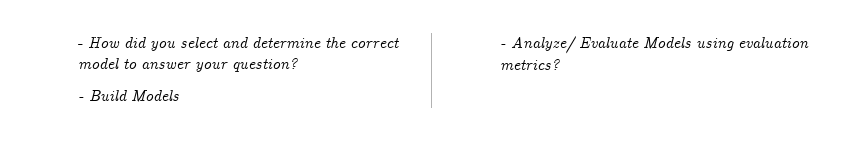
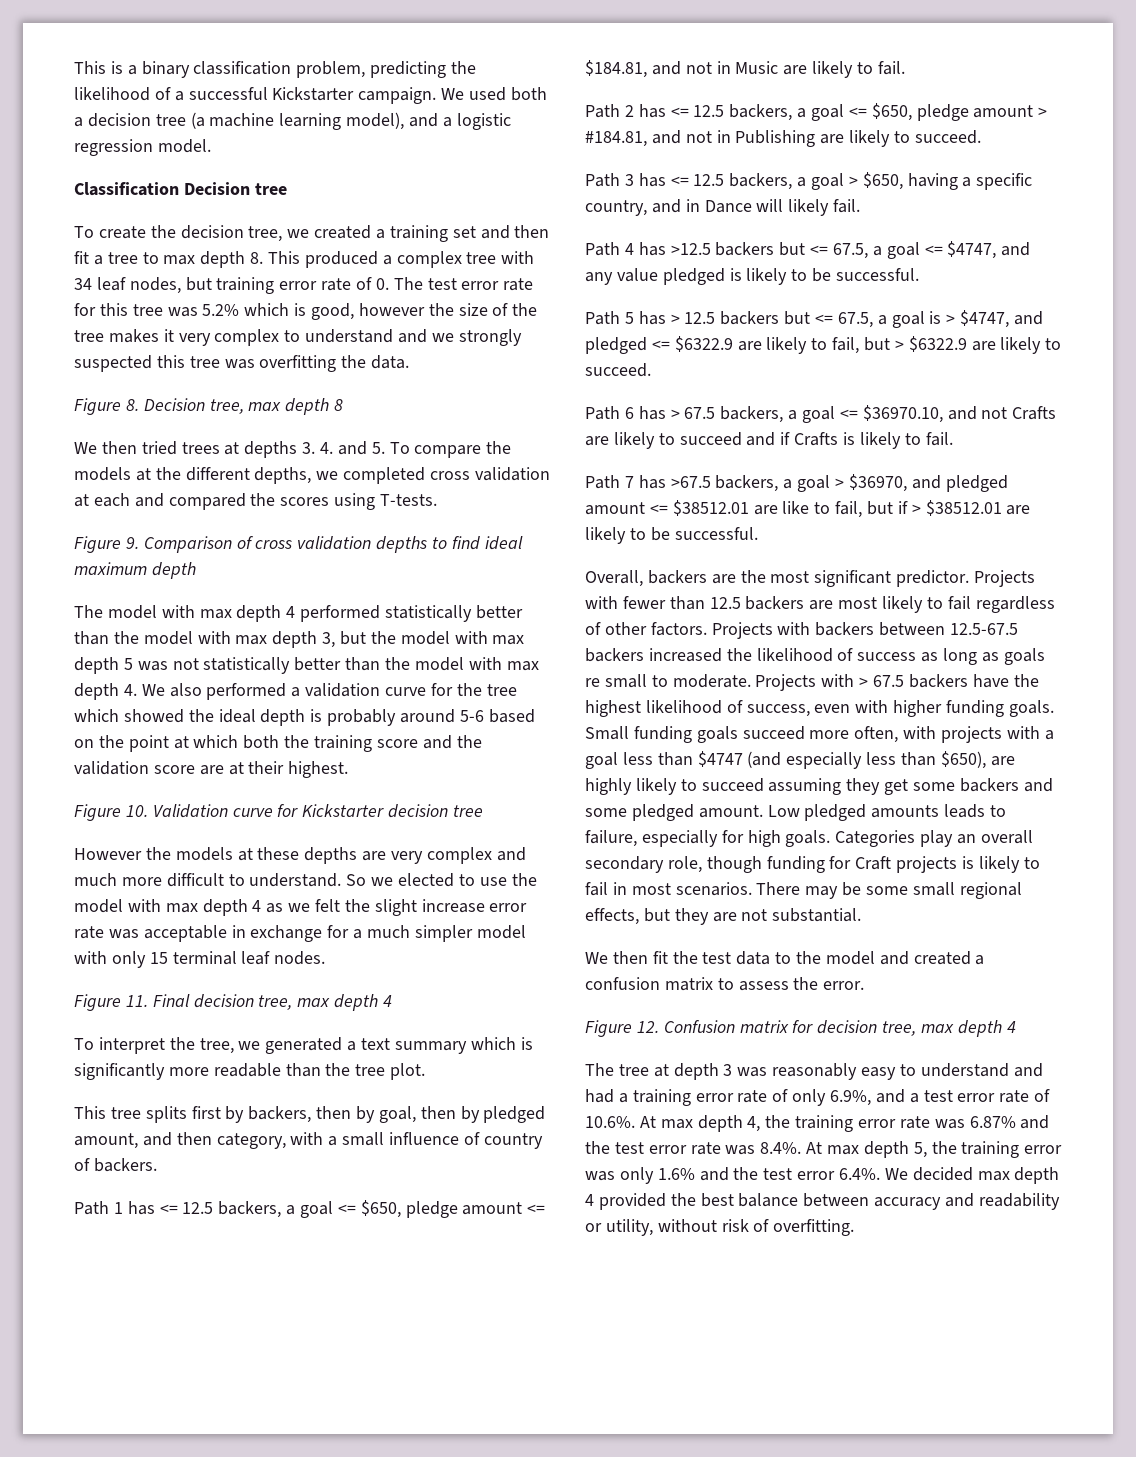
- - How did you select and determine the correct model to answer your question?
- - Build Models
- - Analyze/ Evaluate Models using evaluation metrics?
+ This is a binary classification problem, predicting the likelihood of a successful Kickstarter campaign. We used both a decision tree (a machine learning model), and a logistic regression model.
+ Classification Decision tree
+ To create the decision tree, we created a training set and then fit a tree to max depth 8. This produced a complex tree with 34 leaf nodes, but training error rate of 0. The test error rate for this tree was 5.2% which is good, however the size of the tree makes it very complex to understand and we strongly suspected this tree was overfitting the data.
+ Figure 8. Decision tree, max depth 8
+ We then tried trees at depths 3. 4. and 5. To compare the models at the different depths, we completed cross validation at each and compared the scores using T-tests.
+ Figure 9. Comparison of cross validation depths to find ideal maximum depth
+ The model with max depth 4 performed statistically better than the model with max depth 3, but the model with max depth 5 was not statistically better than the model with max depth 4. We also performed a validation curve for the tree which showed the ideal depth is probably around 5-6 based on the point at which both the training score and the validation score are at their highest.
+ Figure 10. Validation curve for Kickstarter decision tree
+ However the models at these depths are very complex and much more difficult to understand. So we elected to use the model with max depth 4 as we felt the slight increase error rate was acceptable in exchange for a much simpler model with only 15 terminal leaf nodes.
+ Figure 11. Final decision tree, max depth 4
+ To interpret the tree, we generated a text summary which is significantly more readable than the tree plot.
+ This tree splits first by backers, then by goal, then by pledged amount, and then category, with a small influence of country of backers.
+ Path 1 has <= 12.5 backers, a goal <= $650, pledge amount <= $184.81, and not in Music are likely to fail.
+ Path 2 has <= 12.5 backers, a goal <= $650, pledge amount > #184.81, and not in Publishing are likely to succeed.
+ Path 3 has <= 12.5 backers, a goal > $650, having a specific country, and in Dance will likely fail.
+ Path 4 has >12.5 backers but <= 67.5, a goal <= $4747, and any value pledged is likely to be successful.
+ Path 5 has > 12.5 backers but <= 67.5, a goal is > $4747, and pledged <= $6322.9 are likely to fail, but > $6322.9 are likely to succeed.
+ Path 6 has > 67.5 backers, a goal <= $36970.10, and not Crafts are likely to succeed and if Crafts is likely to fail.
+ Path 7 has >67.5 backers, a goal > $36970, and pledged amount <= $38512.01 are like to fail, but if > $38512.01 are likely to be successful.
+ Overall, backers are the most significant predictor. Projects with fewer than 12.5 backers are most likely to fail regardless of other factors. Projects with backers between 12.5-67.5 backers increased the likelihood of success as long as goals re small to moderate. Projects with > 67.5 backers have the highest likelihood of success, even with higher funding goals. Small funding goals succeed more often, with projects with a goal less than $4747 (and especially less than $650), are highly likely to succeed assuming they get some backers and some pledged amount. Low pledged amounts leads to failure, especially for high goals. Categories play an overall secondary role, though funding for Craft projects is likely to fail in most scenarios. There may be some small regional effects, but they are not substantial.
+ We then fit the test data to the model and created a confusion matrix to assess the error.
+ Figure 12. Confusion matrix for decision tree, max depth 4
+ The tree at depth 3 was reasonably easy to understand and had a training error rate of only 6.9%, and a test error rate of 10.6%. At max depth 4, the training error rate was 6.87% and the test error rate was 8.4%. At max depth 5, the training error was only 1.6% and the test error 6.4%. We decided max depth 4 provided the best balance between accuracy and readability or utility, without risk of overfitting.

